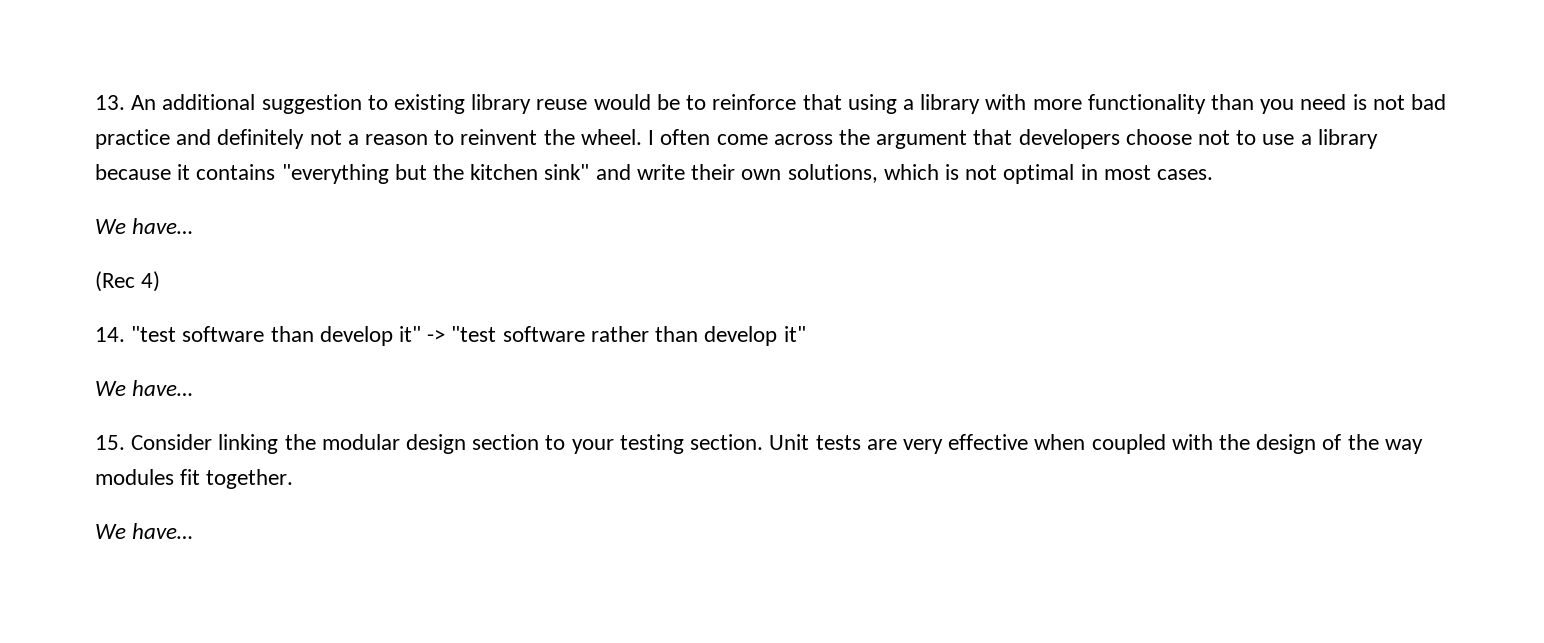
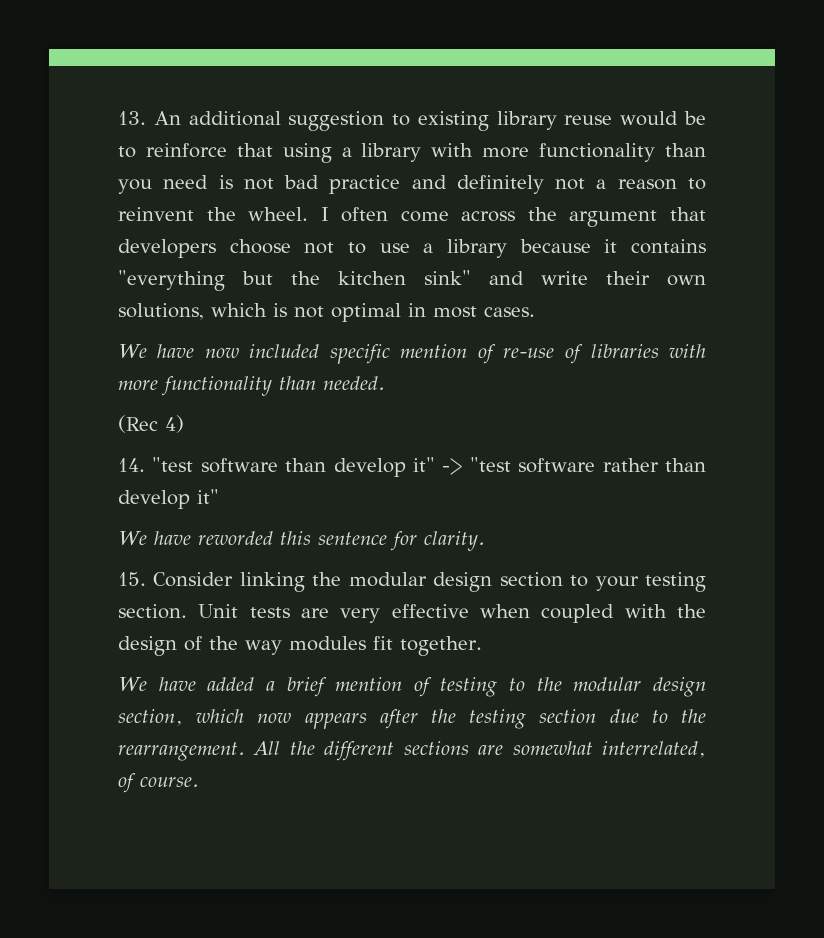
  I often come across the argument that developers choose not to use a library because it contains "everything but the kitchen sink" and write their own solutions, which is not optimal in most cases.
- We have…
+ We have now included specific mention of re-use of libraries with more functionality than needed.
  14. "test software than develop it" -> "test software rather than develop it"
- We have…
+ We have reworded this sentence for clarity.
  Unit tests are very effective when coupled with the design of the way modules fit together.
- We have…
+ We have added a brief mention of testing to the modular design section, which now appears after the testing section due to the rearrangement. All the different sections are somewhat interrelated, of course.

